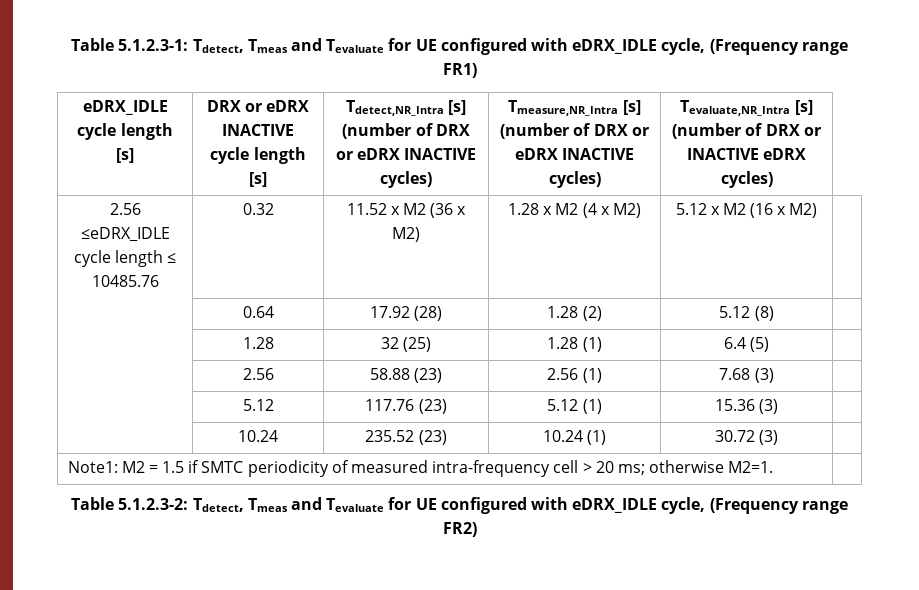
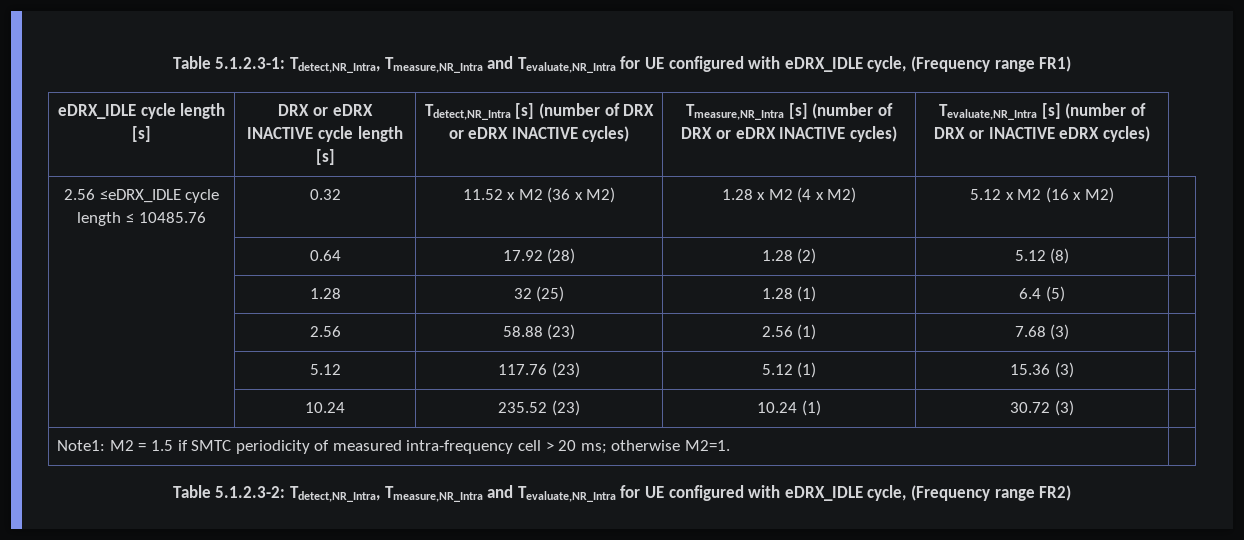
- Table 5.1.2.3-1: Tdetect, Tmeas and Tevaluate for UE configured with eDRX_IDLE cycle, (Frequency range FR1)
+ Table 5.1.2.3-1: Tdetect,NR_Intra, Tmeasure,NR_Intra and Tevaluate,NR_Intra for UE configured with eDRX_IDLE cycle, (Frequency range FR1)
- Table 5.1.2.3-2: Tdetect, Tmeas and Tevaluate for UE configured with eDRX_IDLE cycle, (Frequency range FR2)
+ Table 5.1.2.3-2: Tdetect,NR_Intra, Tmeasure,NR_Intra and Tevaluate,NR_Intra for UE configured with eDRX_IDLE cycle, (Frequency range FR2)

